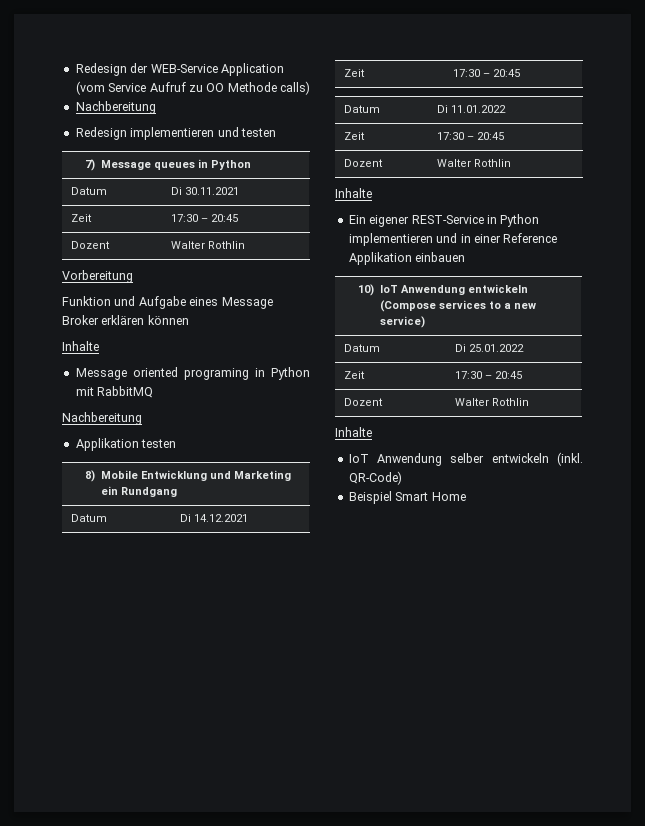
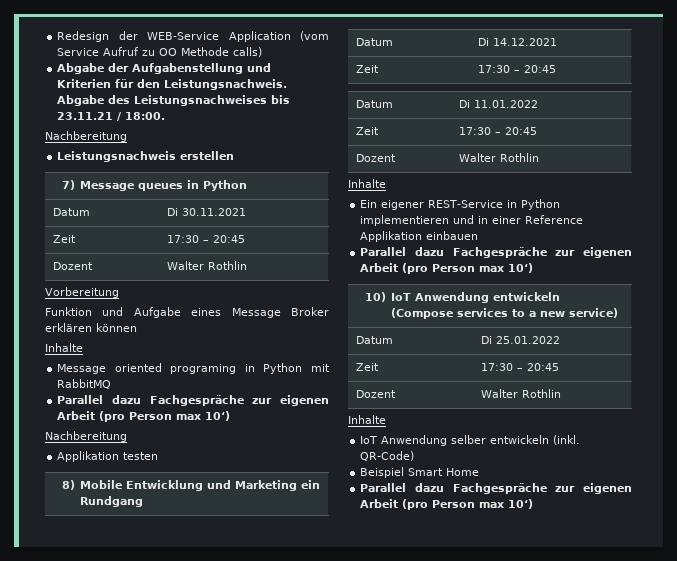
  Redesign der WEB-Service Application (vom Service Aufruf zu OO Methode calls)
+ Abgabe der Aufgabenstellung und Kriterien für den Leistungsnachweis. Abgabe des Leistungsnachweises bis 23.11.21 / 18:00.
  Nachbereitung
- Redesign implementieren und testen
+ Leistungsnachweis erstellen
  Message oriented programing in Python mit RabbitMQ
+ Parallel dazu Fachgespräche zur eigenen Arbeit (pro Person max 10‘)
  Ein eigener REST-Service in Python implementieren und in einer Reference Applikation einbauen
+ Parallel dazu Fachgespräche zur eigenen Arbeit (pro Person max 10‘)
  Beispiel Smart Home
+ Parallel dazu Fachgespräche zur eigenen Arbeit (pro Person max 10‘)

